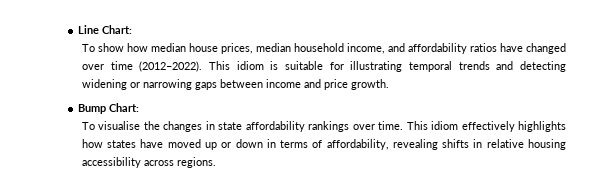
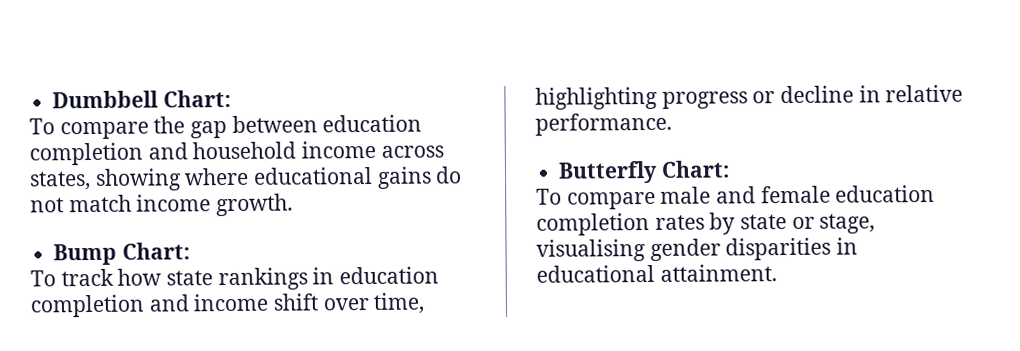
- Line Chart:
- To show how median house prices, median household income, and affordability ratios have changed over time (2012–2022). This idiom is suitable for illustrating temporal trends and detecting widening or narrowing gaps between income and price growth.
+ Dumbbell Chart:
+ To compare the gap between education completion and household income across states, showing where educational gains do not match income growth.
  Bump Chart:
- To visualise the changes in state affordability rankings over time. This idiom effectively highlights how states have moved up or down in terms of affordability, revealing shifts in relative housing accessibility across regions.
+ To track how state rankings in education completion and income shift over time, highlighting progress or decline in relative performance.
+ Butterfly Chart:
+ To compare male and female education completion rates by state or stage, visualising gender disparities in educational attainment.

